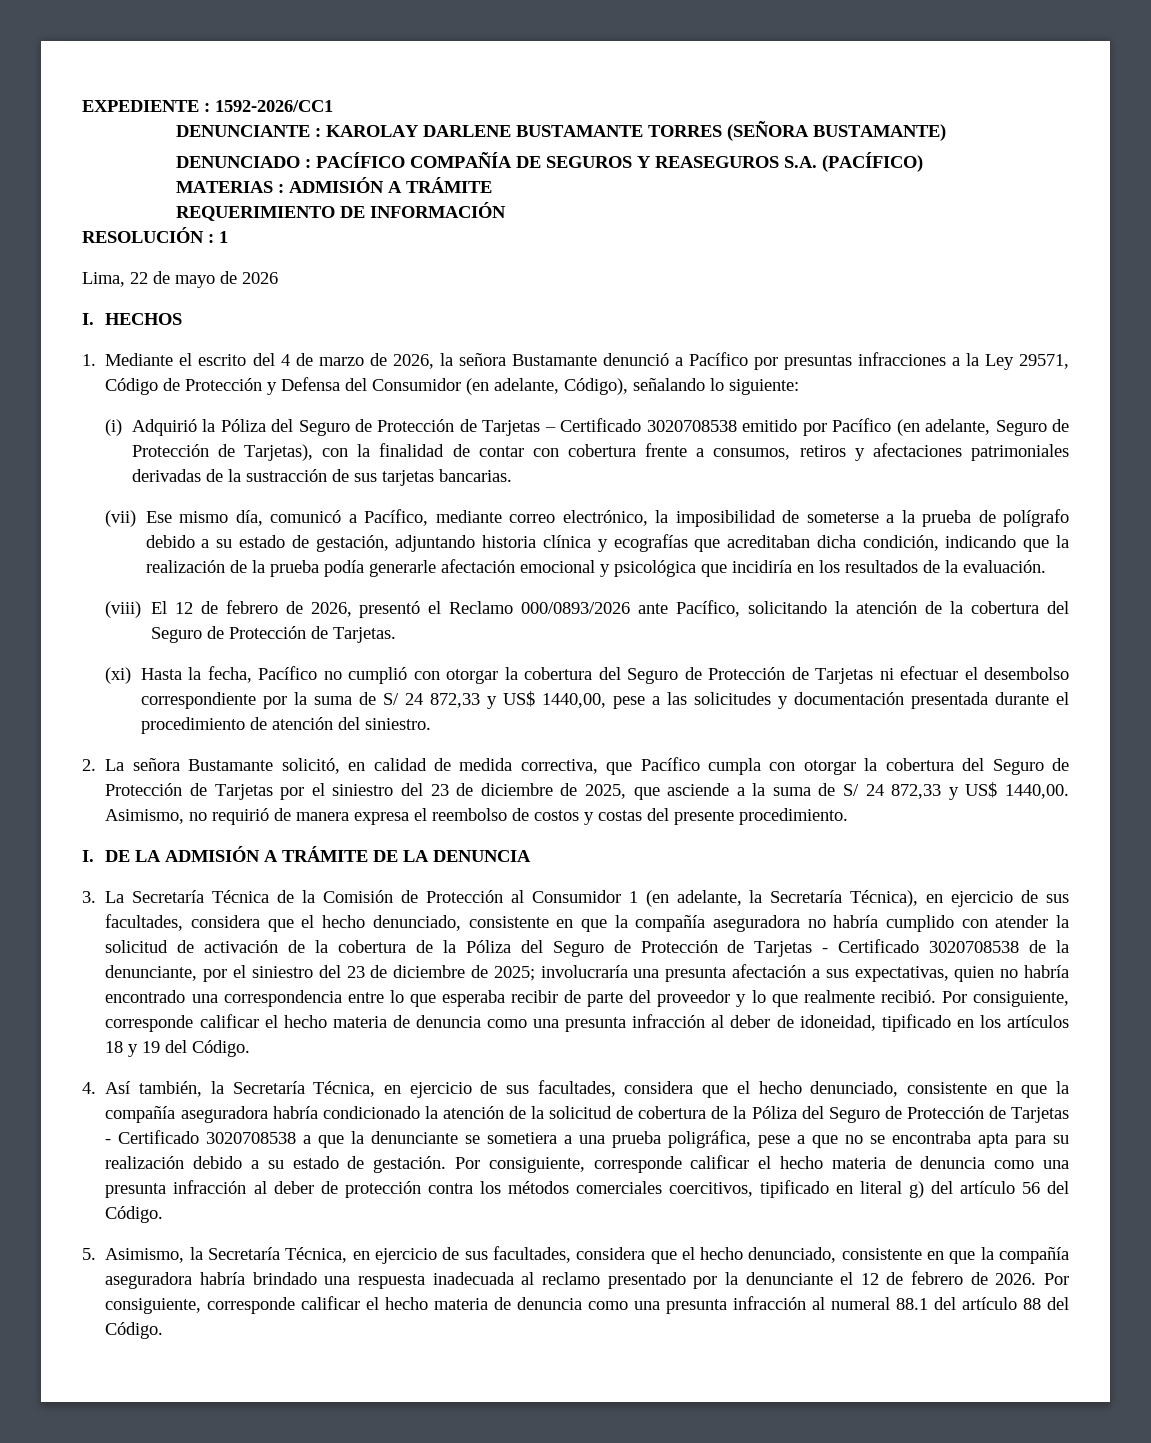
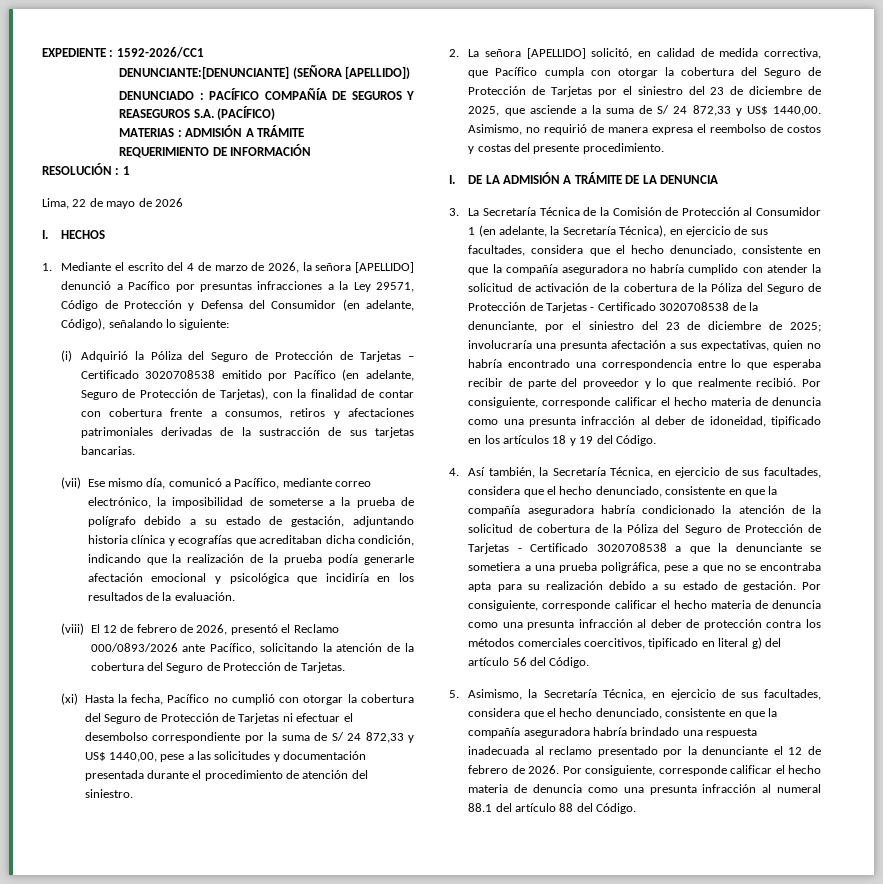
- DENUNCIANTE : KAROLAY DARLENE BUSTAMANTE TORRES (SEÑORA BUSTAMANTE)
+ DENUNCIANTE:[DENUNCIANTE] (SEÑORA [APELLIDO])
- 1. Mediante el escrito del 4 de marzo de 2026, la señora Bustamante denunció a Pacífico por presuntas infracciones a la Ley 29571, Código de Protección y Defensa del Consumidor (en adelante, Código), señalando lo siguiente:
+ 1. Mediante el escrito del 4 de marzo de 2026, la señora [APELLIDO] denunció a Pacífico por presuntas infracciones a la Ley 29571, Código de Protección y Defensa del Consumidor (en adelante, Código), señalando lo siguiente:
- 2. La señora Bustamante solicitó, en calidad de medida correctiva, que Pacífico cumpla con otorgar la cobertura del Seguro de Protección de Tarjetas por el siniestro del 23 de diciembre de 2025, que asciende a la suma de S/ 24 872,33 y US$ 1440,00.
+ 2. La señora [APELLIDO] solicitó, en calidad de medida correctiva, que Pacífico cumpla con otorgar la cobertura del Seguro de Protección de Tarjetas por el siniestro del 23 de diciembre de 2025, que asciende a la suma de S/ 24 872,33 y US$ 1440,00.

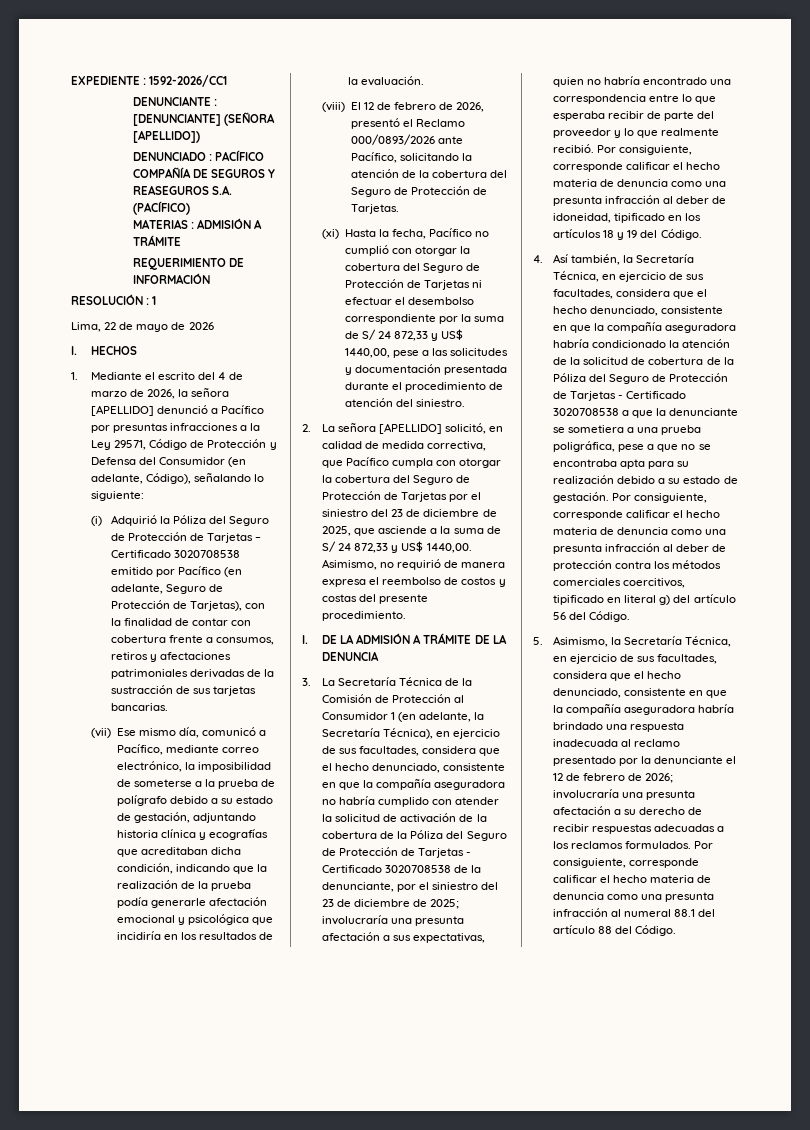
- DENUNCIANTE:[DENUNCIANTE] (SEÑORA [APELLIDO])
+ DENUNCIANTE : [DENUNCIANTE] (SEÑORA [APELLIDO])
- 5. Asimismo, la Secretaría Técnica, en ejercicio de sus facultades, considera que el hecho denunciado, consistente en que la compañía aseguradora habría brindado una respuesta inadecuada al reclamo presentado por la denunciante el 12 de febrero de 2026.
+ 5. Asimismo, la Secretaría Técnica, en ejercicio de sus facultades, considera que el hecho denunciado, consistente en que la compañía aseguradora habría brindado una respuesta inadecuada al reclamo presentado por la denunciante el 12 de febrero de 2026; involucraría una presunta afectación a su derecho de recibir respuestas adecuadas a los reclamos formulados.

